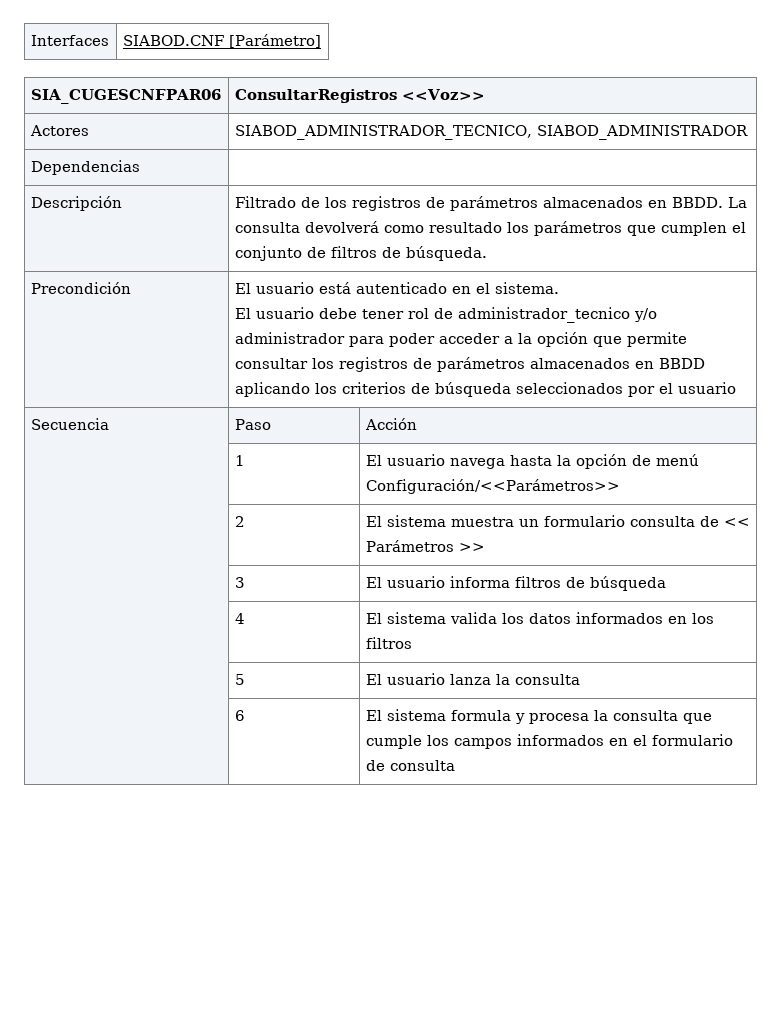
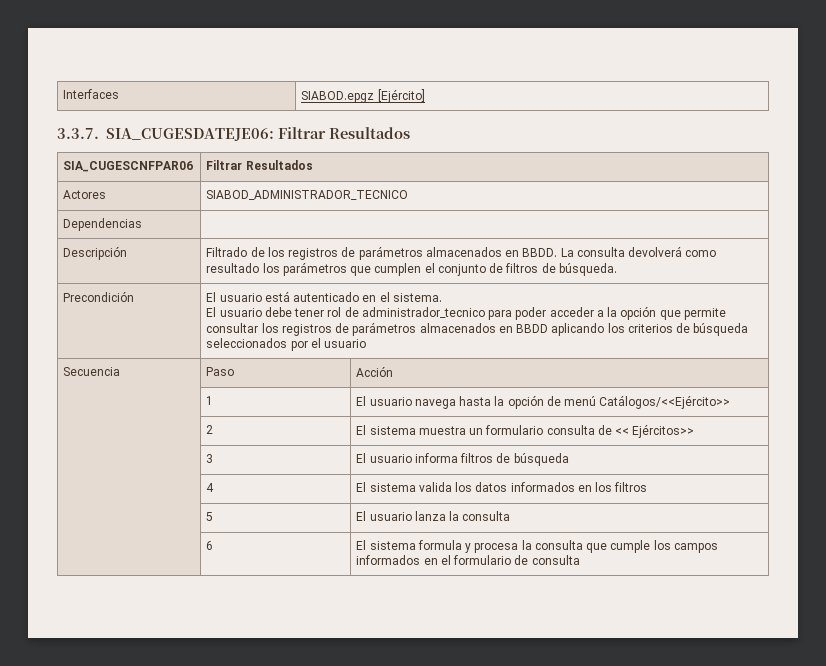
- Interfaces | SIABOD.CNF [Parámetro]
+ Interfaces | SIABOD.epgz [Ejército]
+ 3.3.7. SIA_CUGESDATEJE06: Filtrar Resultados
- SIA_CUGESCNFPAR06 | ConsultarRegistros <<Voz>>
+ SIA_CUGESCNFPAR06 | Filtrar Resultados
- Actores | SIABOD_ADMINISTRADOR_TECNICO, SIABOD_ADMINISTRADOR
+ Actores | SIABOD_ADMINISTRADOR_TECNICO
- El usuario debe tener rol de administrador_tecnico y/o administrador para poder acceder a la opción que permite consultar los registros de parámetros almacenados en BBDD aplicando los criterios de búsqueda seleccionados por el usuario
+ El usuario debe tener rol de administrador_tecnico para poder acceder a la opción que permite consultar los registros de parámetros almacenados en BBDD aplicando los criterios de búsqueda seleccionados por el usuario
- | 1 | El usuario navega hasta la opción de menú Configuración/<<Parámetros>>
+ | 1 | El usuario navega hasta la opción de menú Catálogos/<<Ejército>>
- | 2 | El sistema muestra un formulario consulta de << Parámetros >>
+ | 2 | El sistema muestra un formulario consulta de << Ejércitos>>

